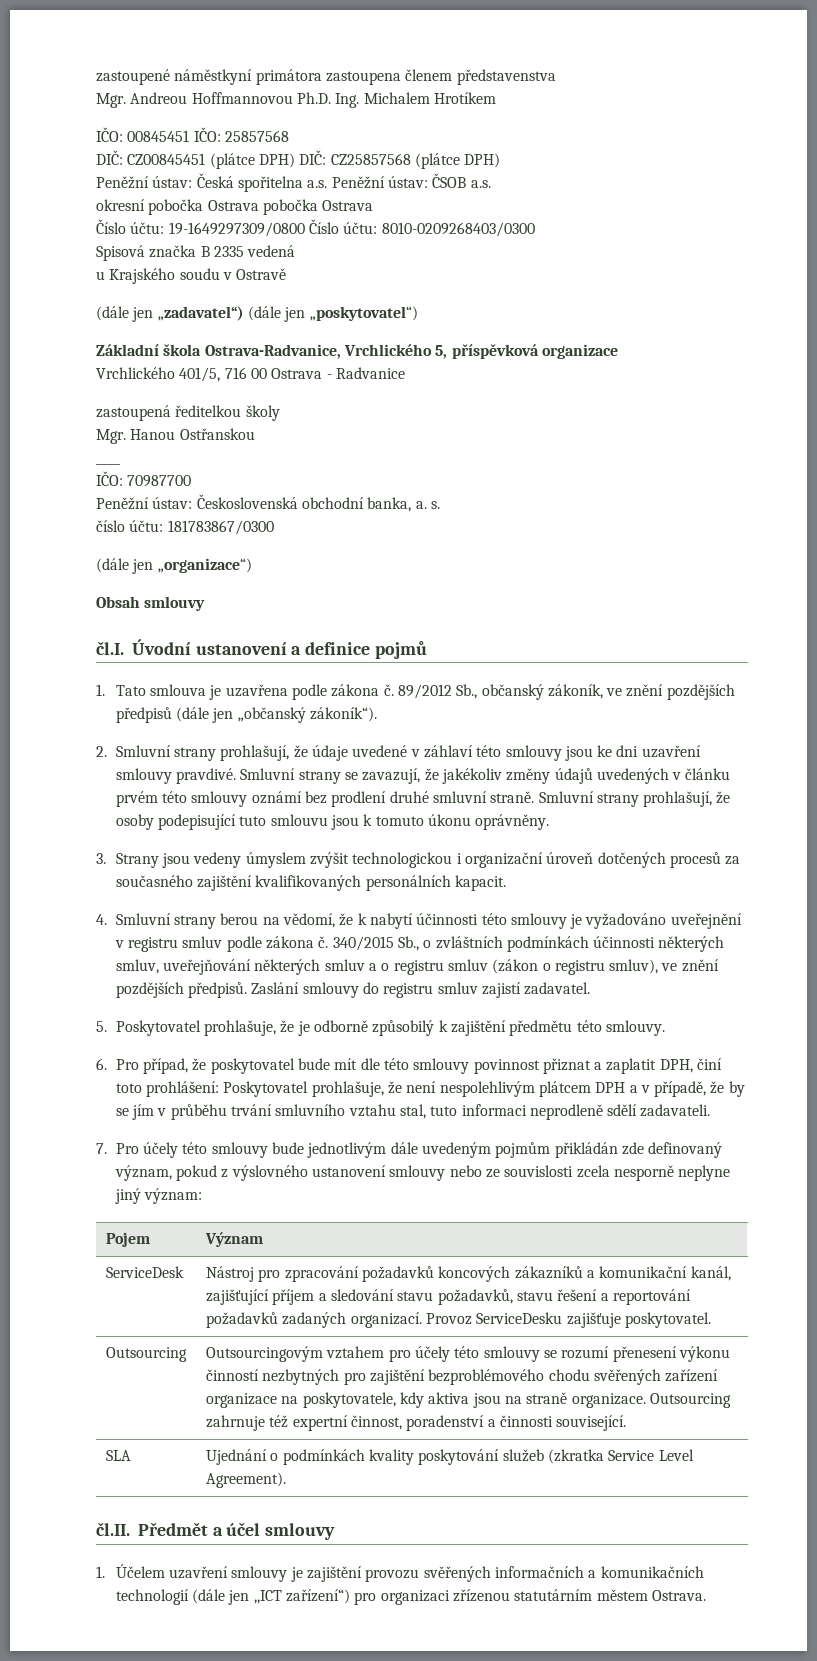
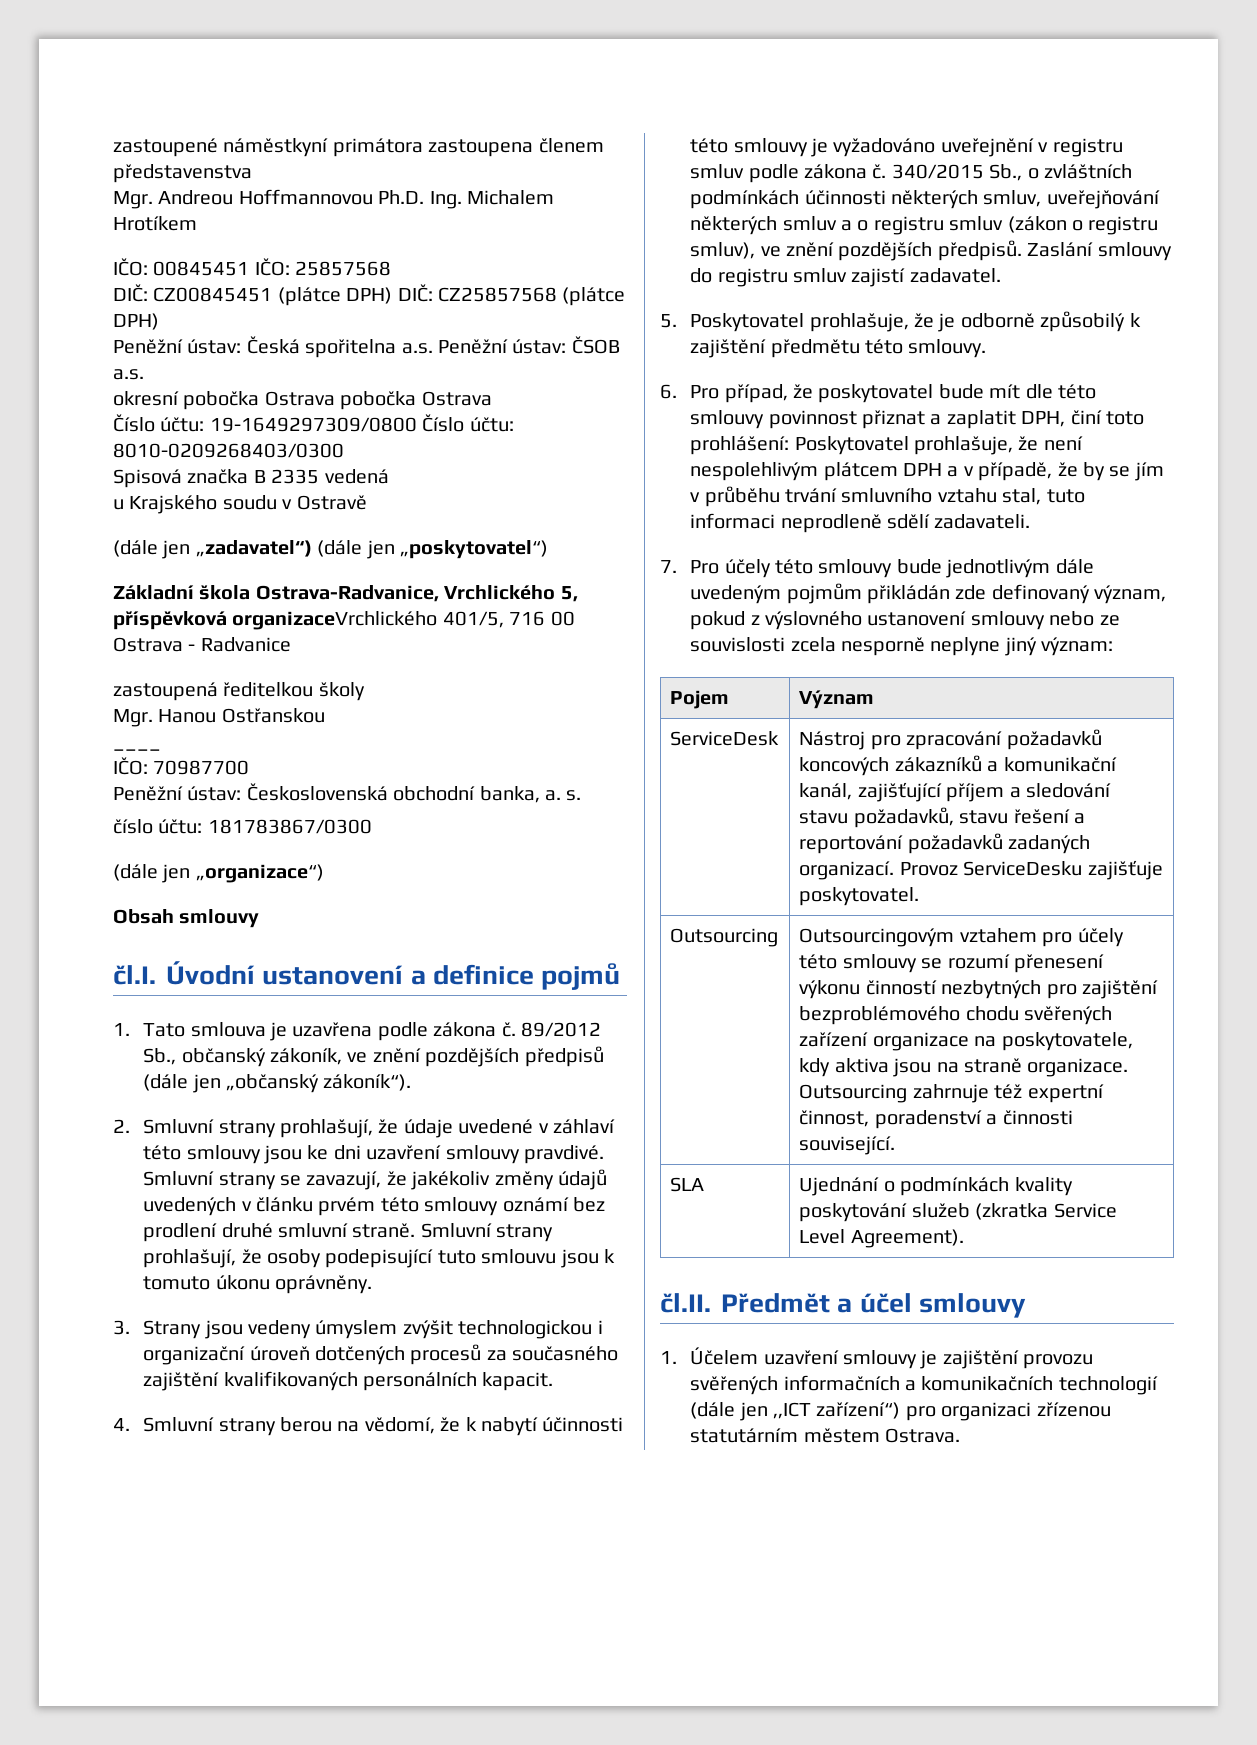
- Základní škola Ostrava-Radvanice, Vrchlického 5, příspěvková organizace
- Vrchlického 401/5, 716 00 Ostrava - Radvanice
+ Základní škola Ostrava-Radvanice, Vrchlického 5, příspěvková organizaceVrchlického 401/5, 716 00 Ostrava - Radvanice

